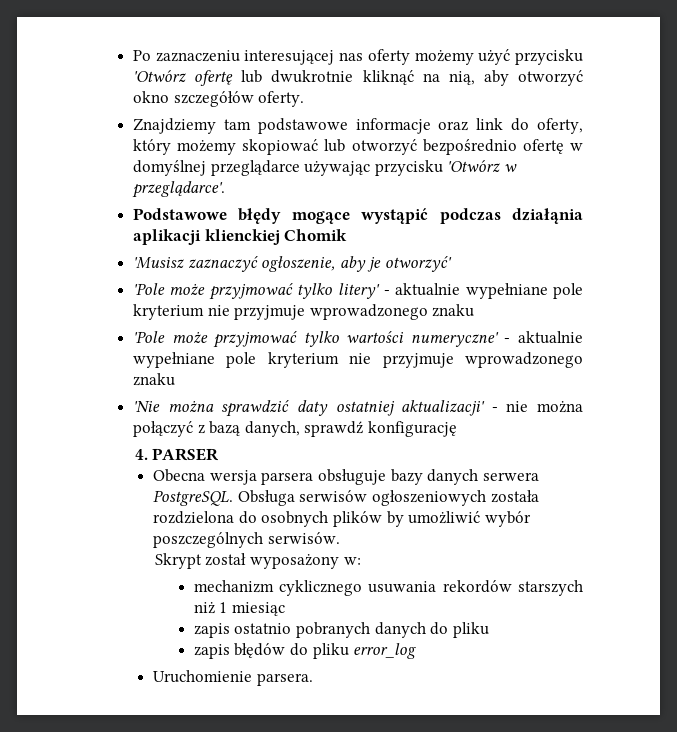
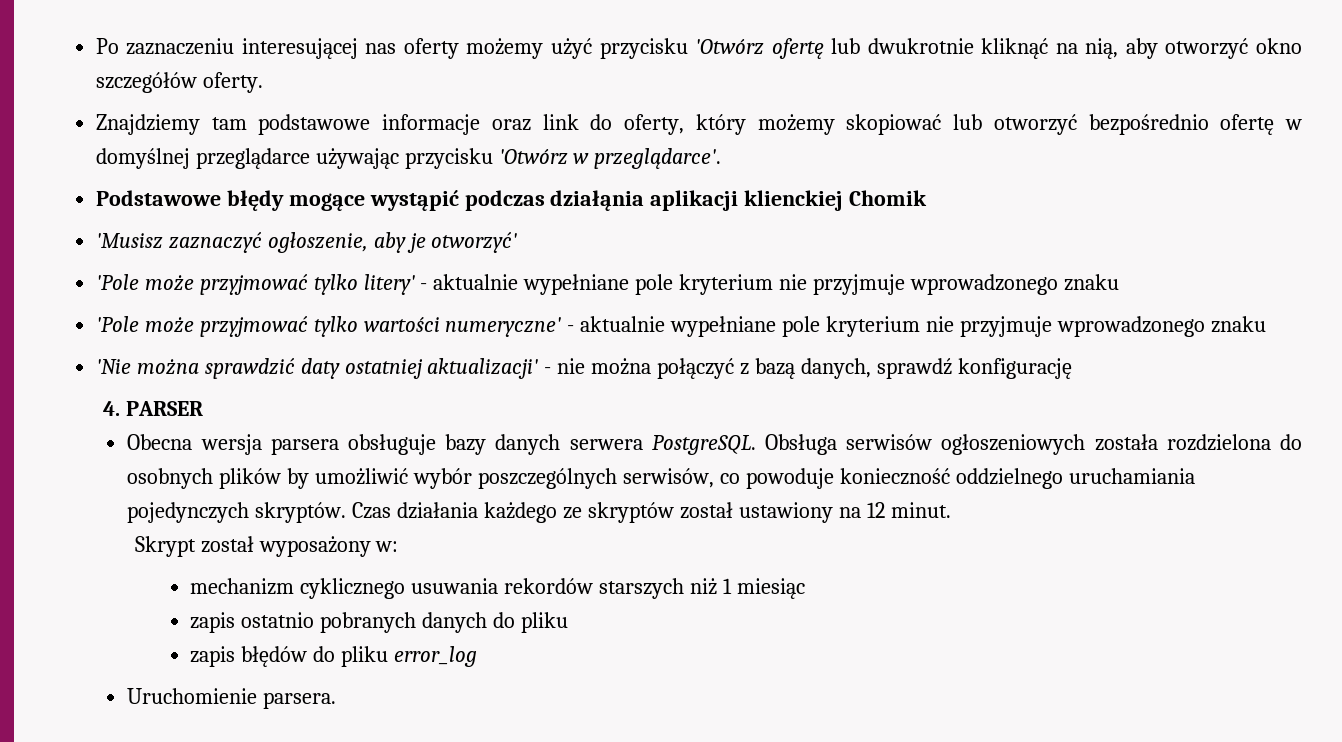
- Obsługa serwisów ogłoszeniowych została rozdzielona do osobnych plików by umożliwić wybór poszczególnych serwisów.
+ Obsługa serwisów ogłoszeniowych została rozdzielona do osobnych plików by umożliwić wybór poszczególnych serwisów, co powoduje konieczność oddzielnego uruchamiania pojedynczych skryptów. Czas działania każdego ze skryptów został ustawiony na 12 minut.

